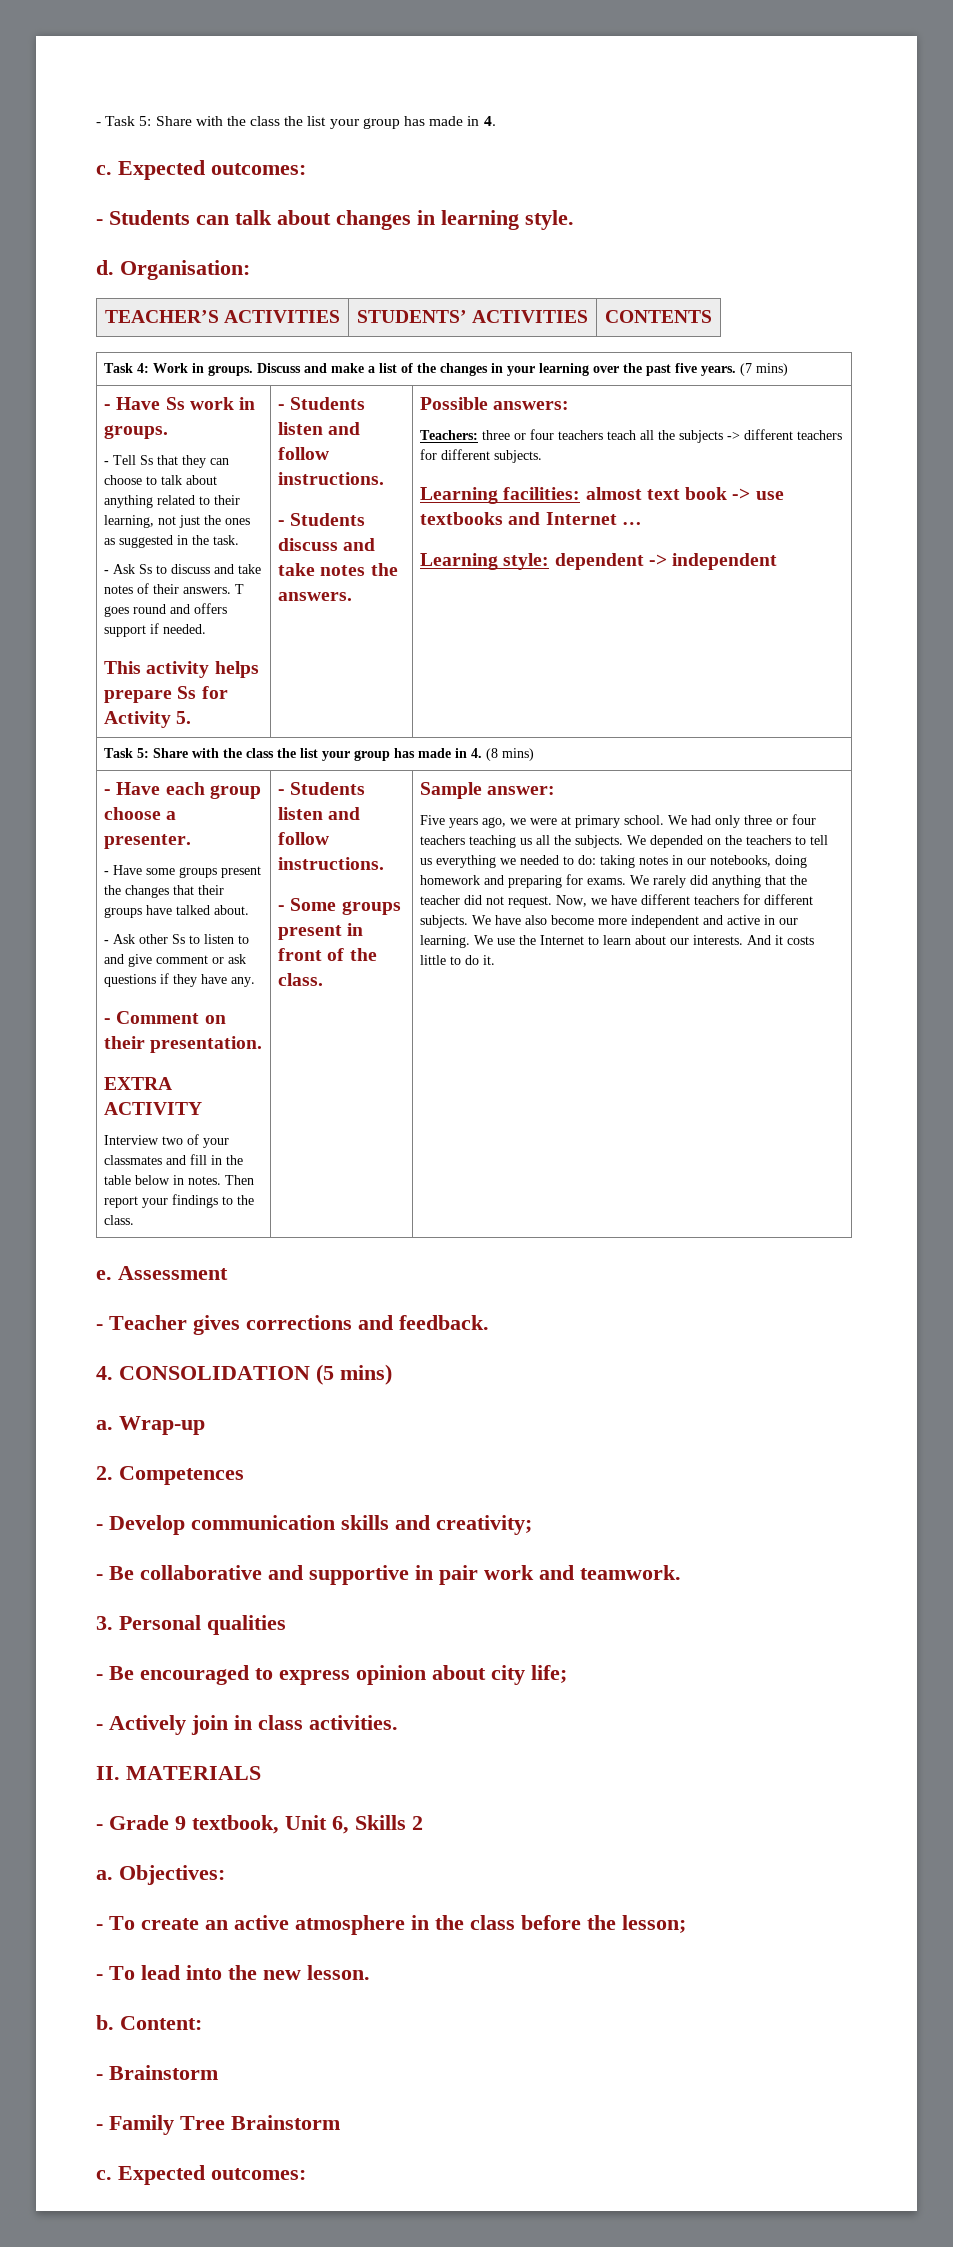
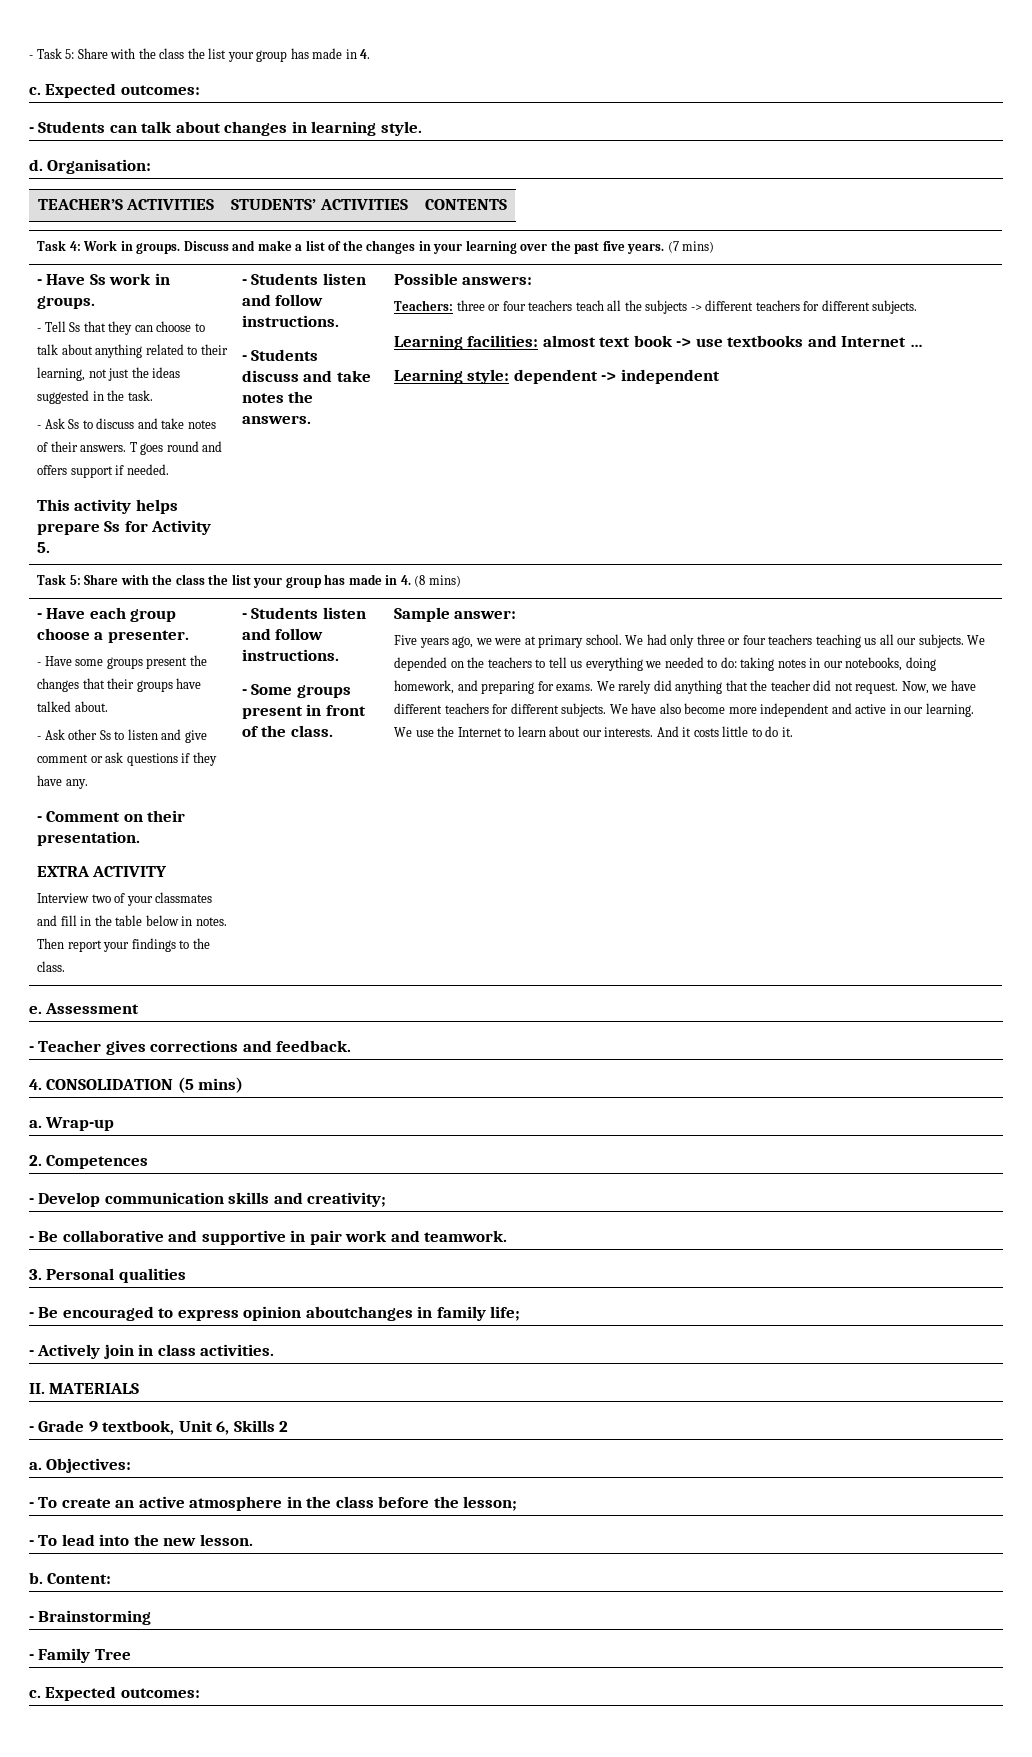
- - Tell Ss that they can choose to talk about anything related to their learning, not just the ones as suggested in the task.
+ - Tell Ss that they can choose to talk about anything related to their learning, not just the ideas suggested in the task.
- - Ask other Ss to listen to and give comment or ask questions if they have any.
+ - Ask other Ss to listen and give comment or ask questions if they have any.
- We had only three or four teachers teaching us all the subjects.
+ We had only three or four teachers teaching us all our subjects.
- We depended on the teachers to tell us everything we needed to do: taking notes in our notebooks, doing homework and preparing for exams.
+ We depended on the teachers to tell us everything we needed to do: taking notes in our notebooks, doing homework, and preparing for exams.
- - Be encouraged to express opinion about city life;
+ - Be encouraged to express opinion aboutchanges in family life;
- - Brainstorm
+ - Brainstorming
- - Family Tree Brainstorm
+ - Family Tree

